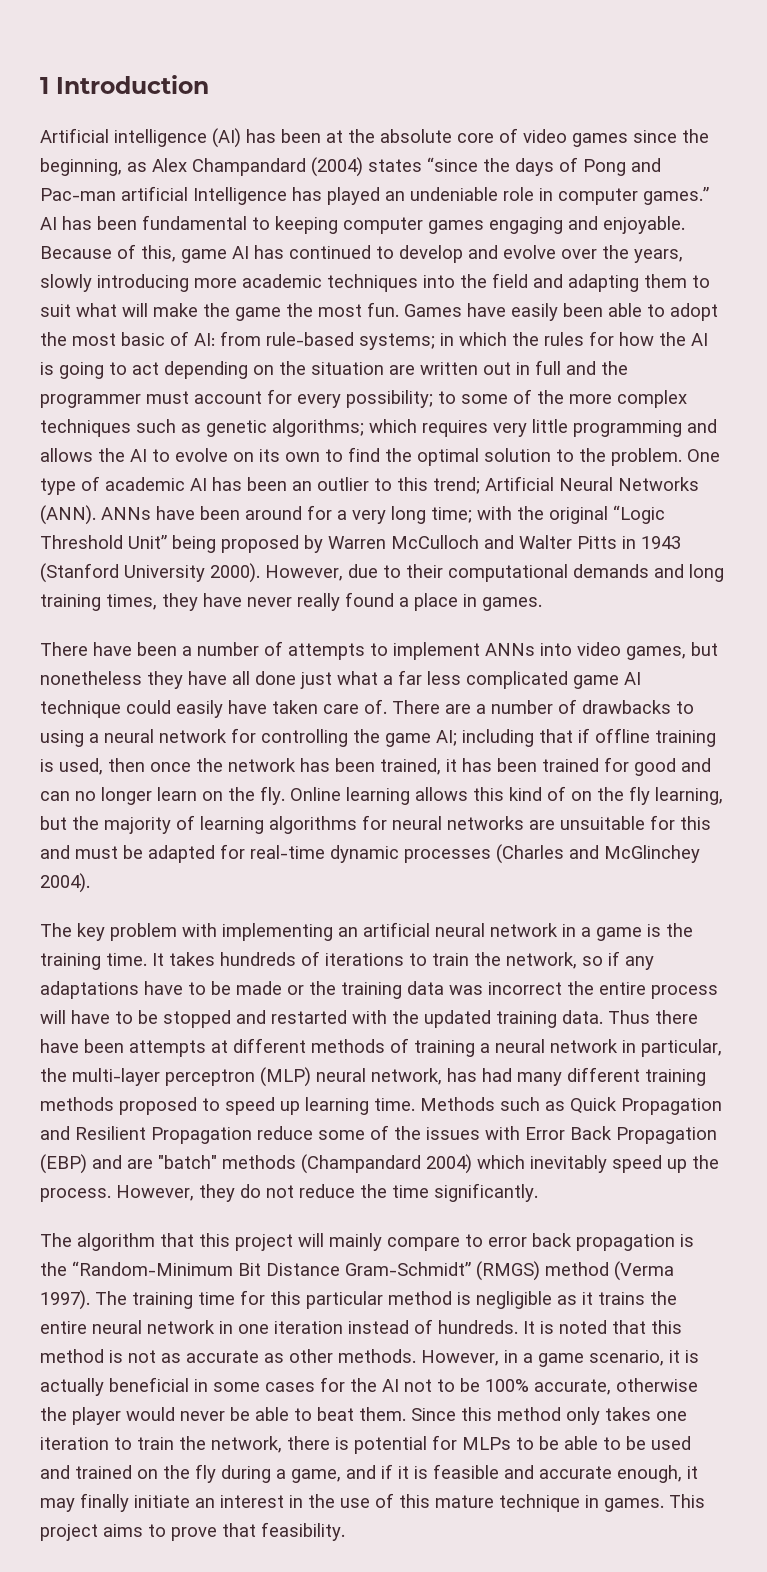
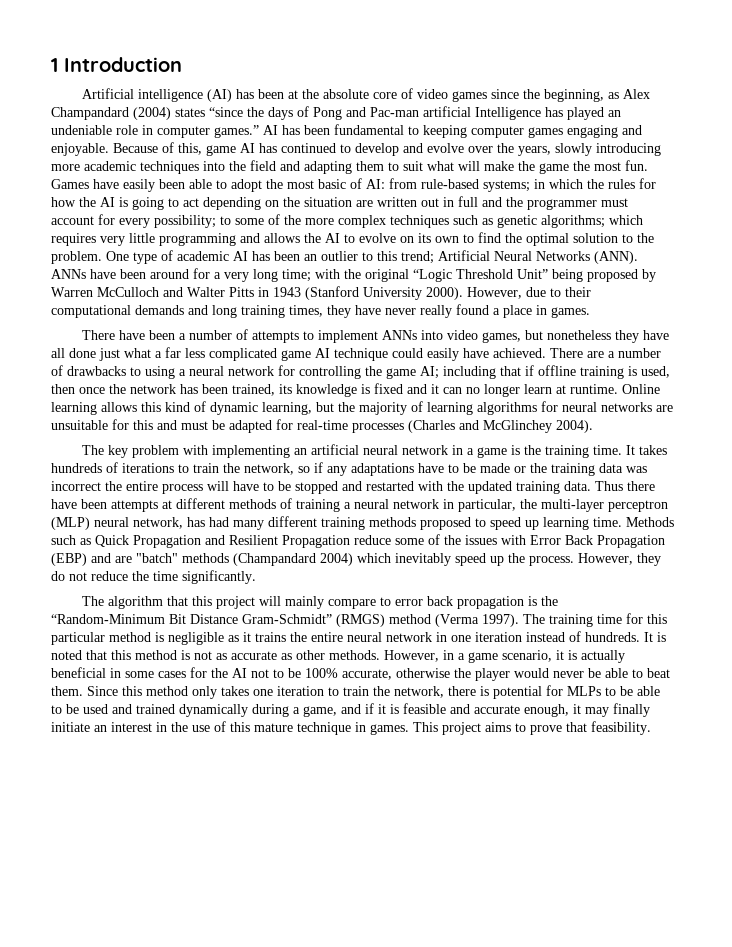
- There have been a number of attempts to implement ANNs into video games, but nonetheless they have all done just what a far less complicated game AI technique could easily have taken care of.
+ There have been a number of attempts to implement ANNs into video games, but nonetheless they have all done just what a far less complicated game AI technique could easily have achieved.
- There are a number of drawbacks to using a neural network for controlling the game AI; including that if offline training is used, then once the network has been trained, it has been trained for good and can no longer learn on the fly.
+ There are a number of drawbacks to using a neural network for controlling the game AI; including that if offline training is used, then once the network has been trained, its knowledge is fixed and it can no longer learn at runtime.
- Online learning allows this kind of on the fly learning, but the majority of learning algorithms for neural networks are unsuitable for this and must be adapted for real-time dynamic processes (Charles and McGlinchey 2004).
+ Online learning allows this kind of dynamic learning, but the majority of learning algorithms for neural networks are unsuitable for this and must be adapted for real-time processes (Charles and McGlinchey 2004).
- Since this method only takes one iteration to train the network, there is potential for MLPs to be able to be used and trained on the fly during a game, and if it is feasible and accurate enough, it may finally initiate an interest in the use of this mature technique in games.
+ Since this method only takes one iteration to train the network, there is potential for MLPs to be able to be used and trained dynamically during a game, and if it is feasible and accurate enough, it may finally initiate an interest in the use of this mature technique in games.

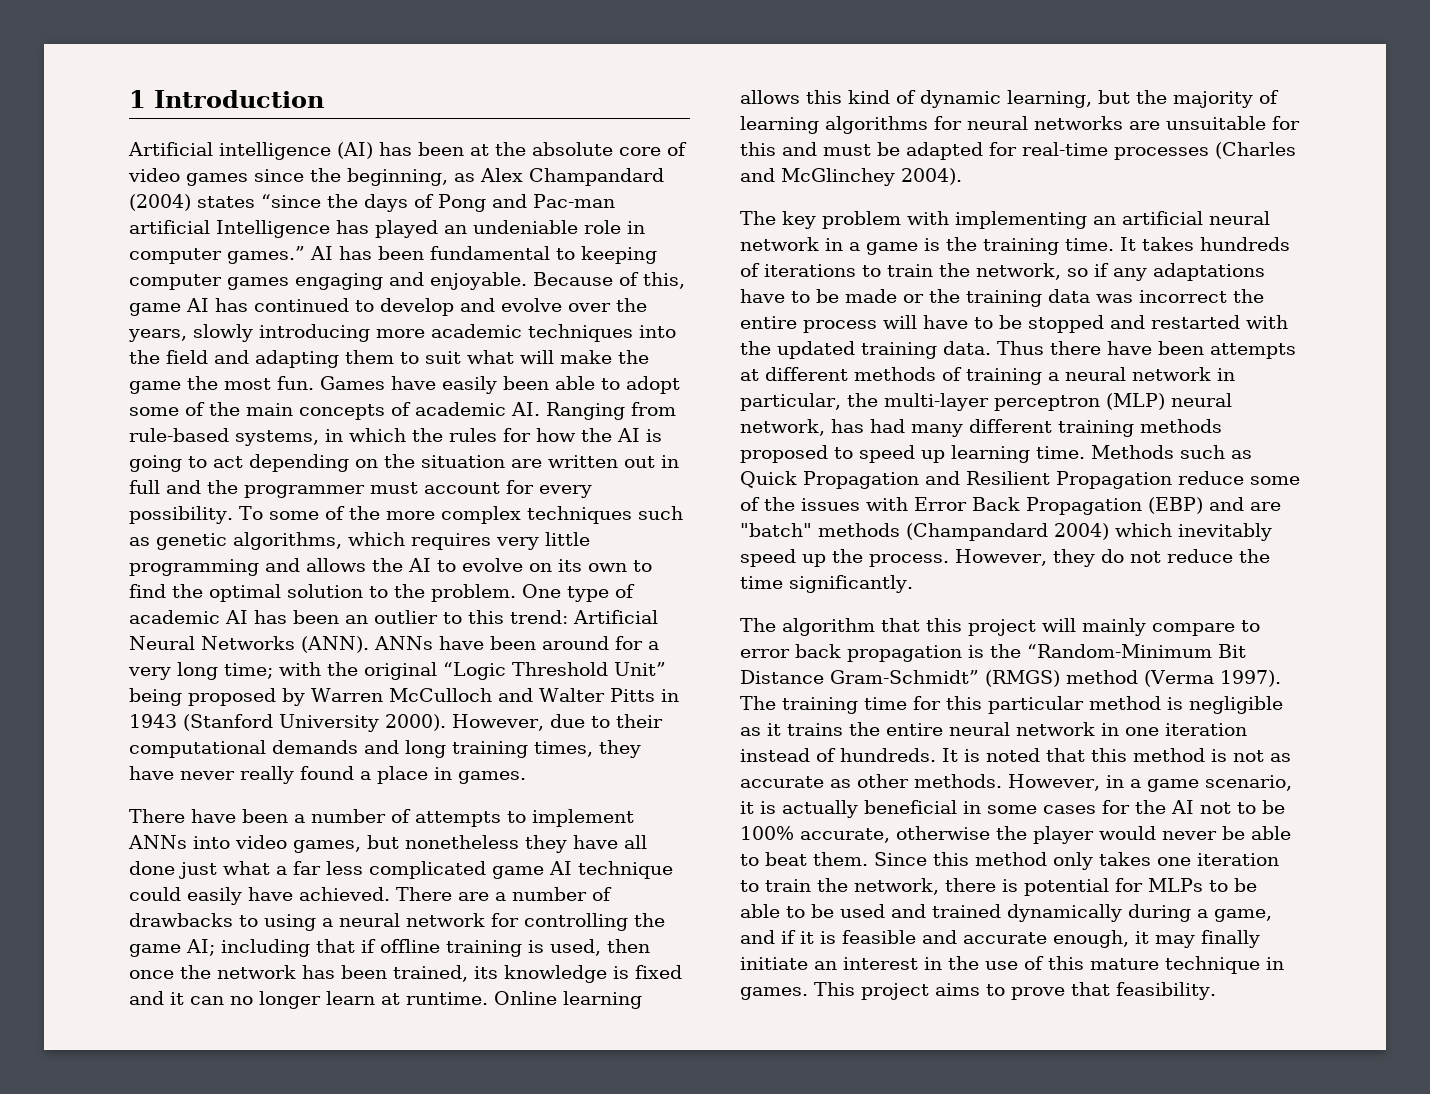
- Games have easily been able to adopt the most basic of AI: from rule-based systems; in which the rules for how the AI is going to act depending on the situation are written out in full and the programmer must account for every possibility; to some of the more complex techniques such as genetic algorithms; which requires very little programming and allows the AI to evolve on its own to find the optimal solution to the problem.
+ Games have easily been able to adopt some of the main concepts of academic AI. Ranging from rule-based systems, in which the rules for how the AI is going to act depending on the situation are written out in full and the programmer must account for every possibility. To some of the more complex techniques such as genetic algorithms, which requires very little programming and allows the AI to evolve on its own to find the optimal solution to the problem.
- One type of academic AI has been an outlier to this trend; Artificial Neural Networks (ANN).
+ One type of academic AI has been an outlier to this trend: Artificial Neural Networks (ANN).

